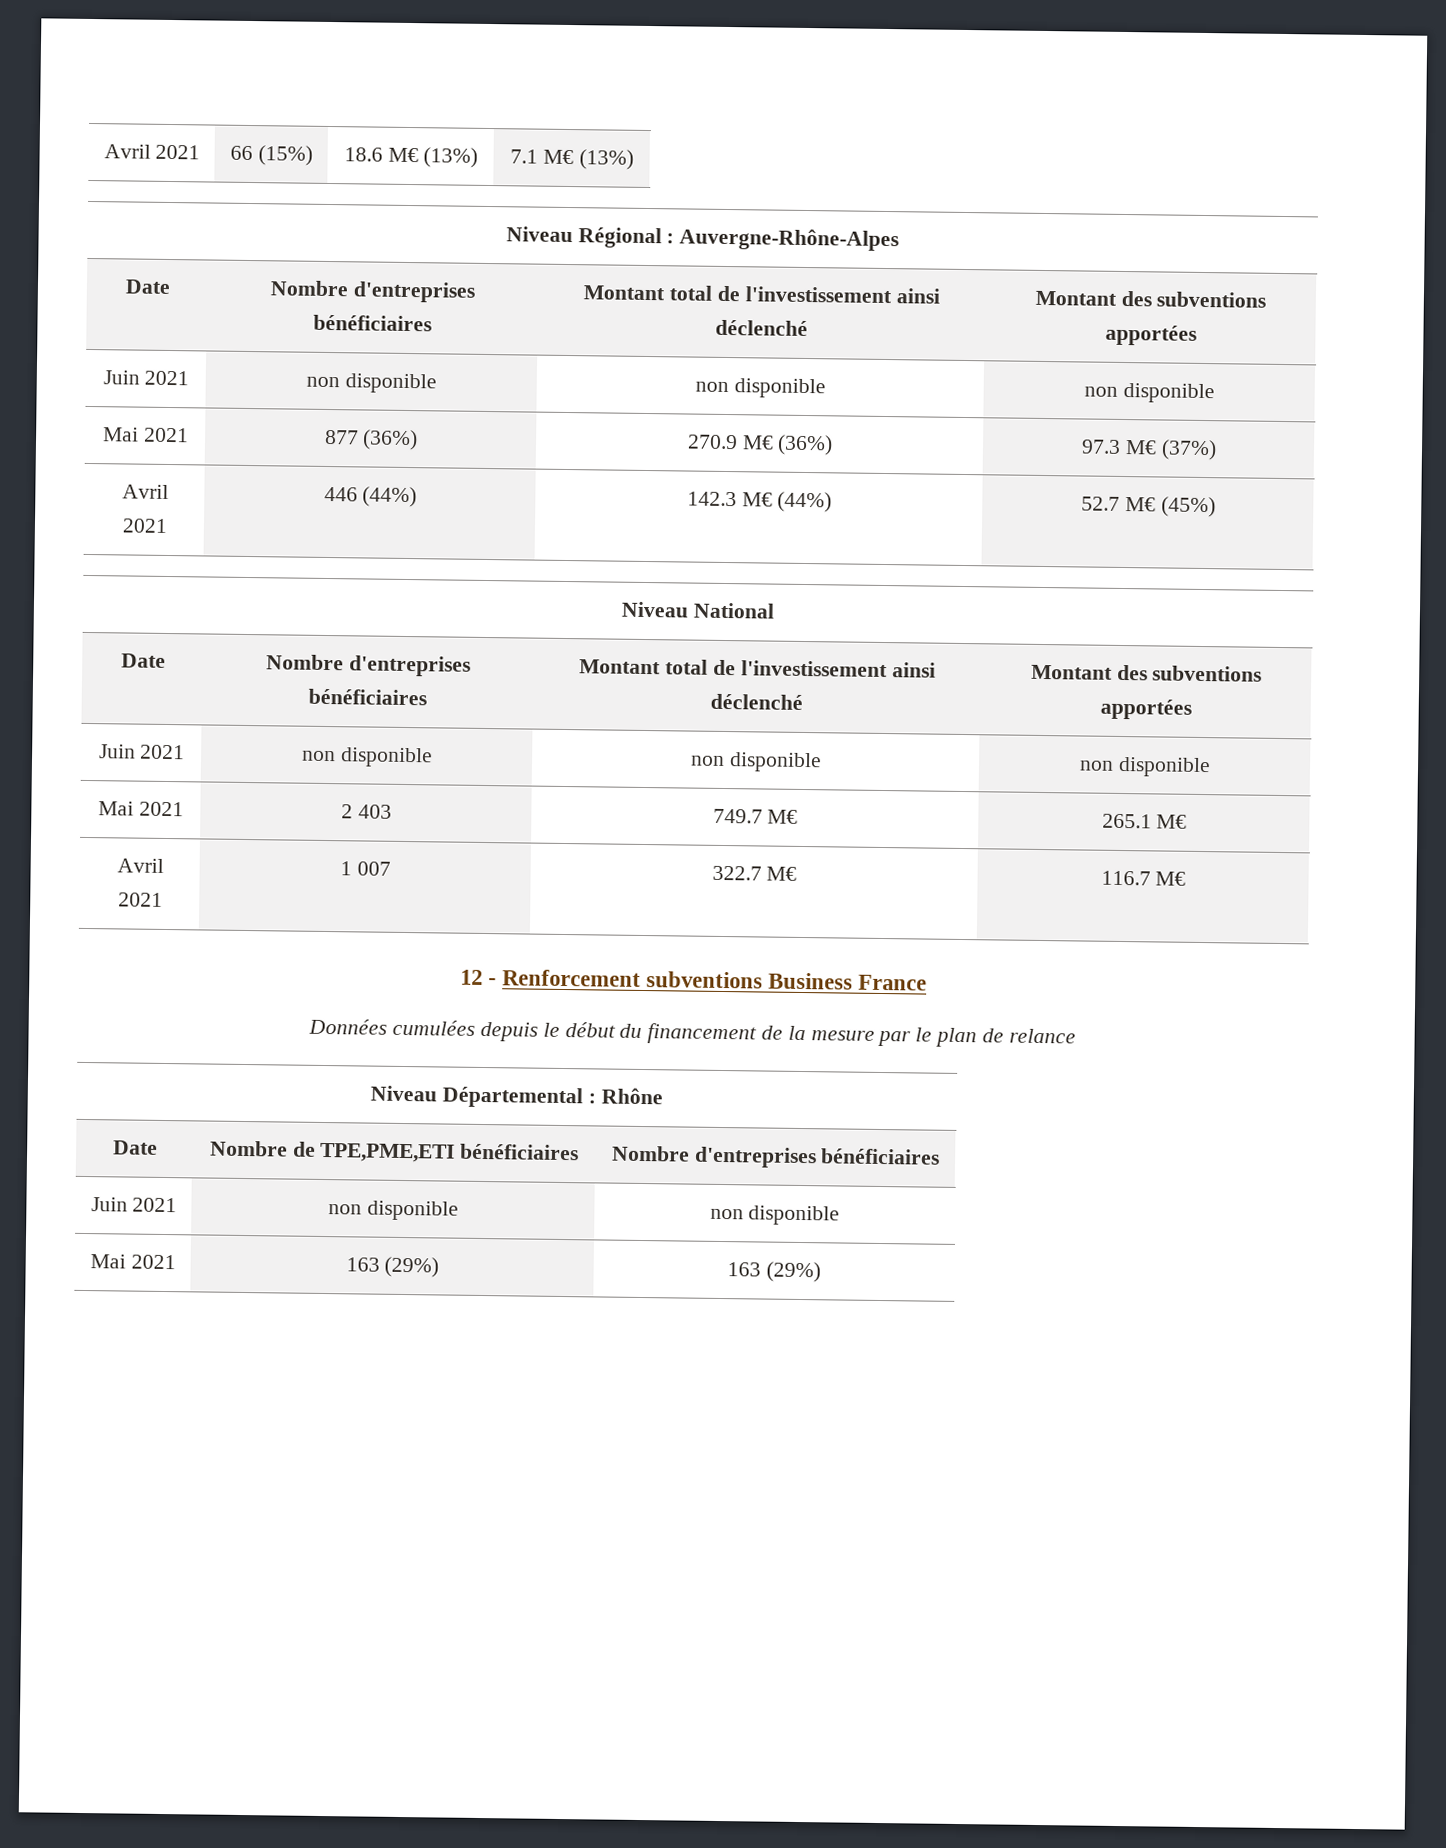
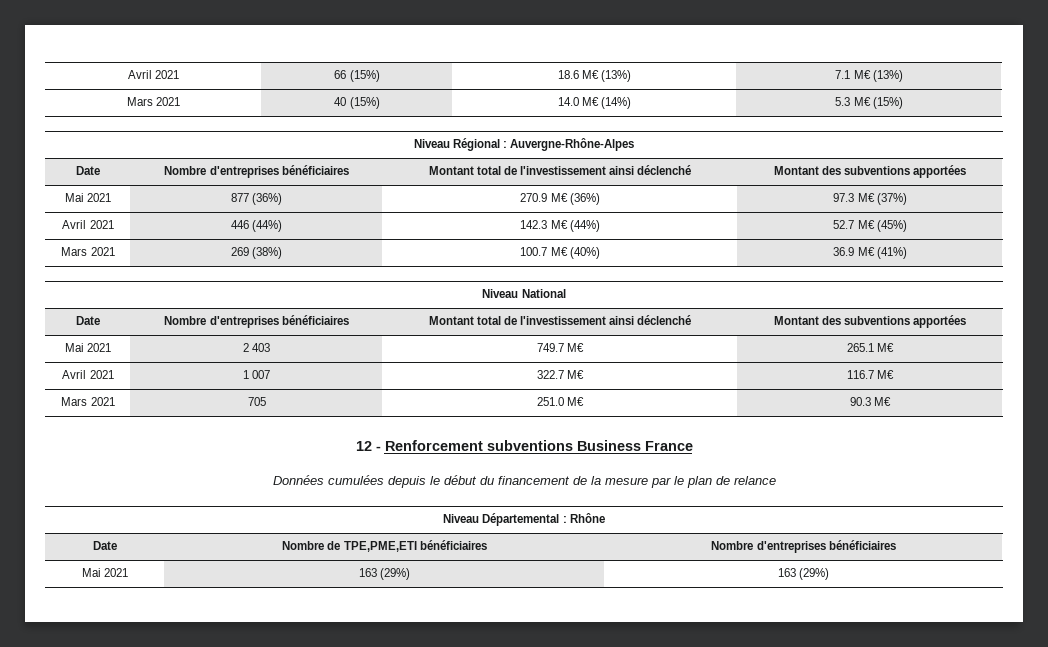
+ Mars 2021 | 40 (15%) | 14.0 M€ (14%) | 5.3 M€ (15%)
  Niveau Régional : Auvergne-Rhône-Alpes
  Date | Nombre d'entreprises bénéficiaires | Montant total de l'investissement ainsi déclenché | Montant des subventions apportées
- Juin 2021 | non disponible | non disponible | non disponible
+ Mars 2021 | 269 (38%) | 100.7 M€ (40%) | 36.9 M€ (41%)
  Niveau National
  Date | Nombre d'entreprises bénéficiaires | Montant total de l'investissement ainsi déclenché | Montant des subventions apportées
- Juin 2021 | non disponible | non disponible | non disponible
+ Mars 2021 | 705 | 251.0 M€ | 90.3 M€
  Date | Nombre de TPE,PME,ETI bénéficiaires | Nombre d'entreprises bénéficiaires
- Juin 2021 | non disponible | non disponible

